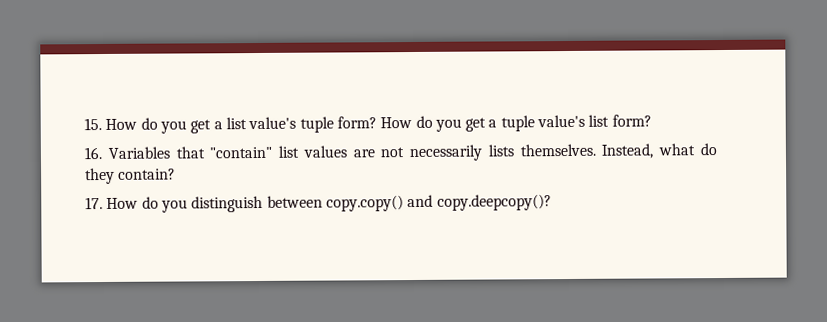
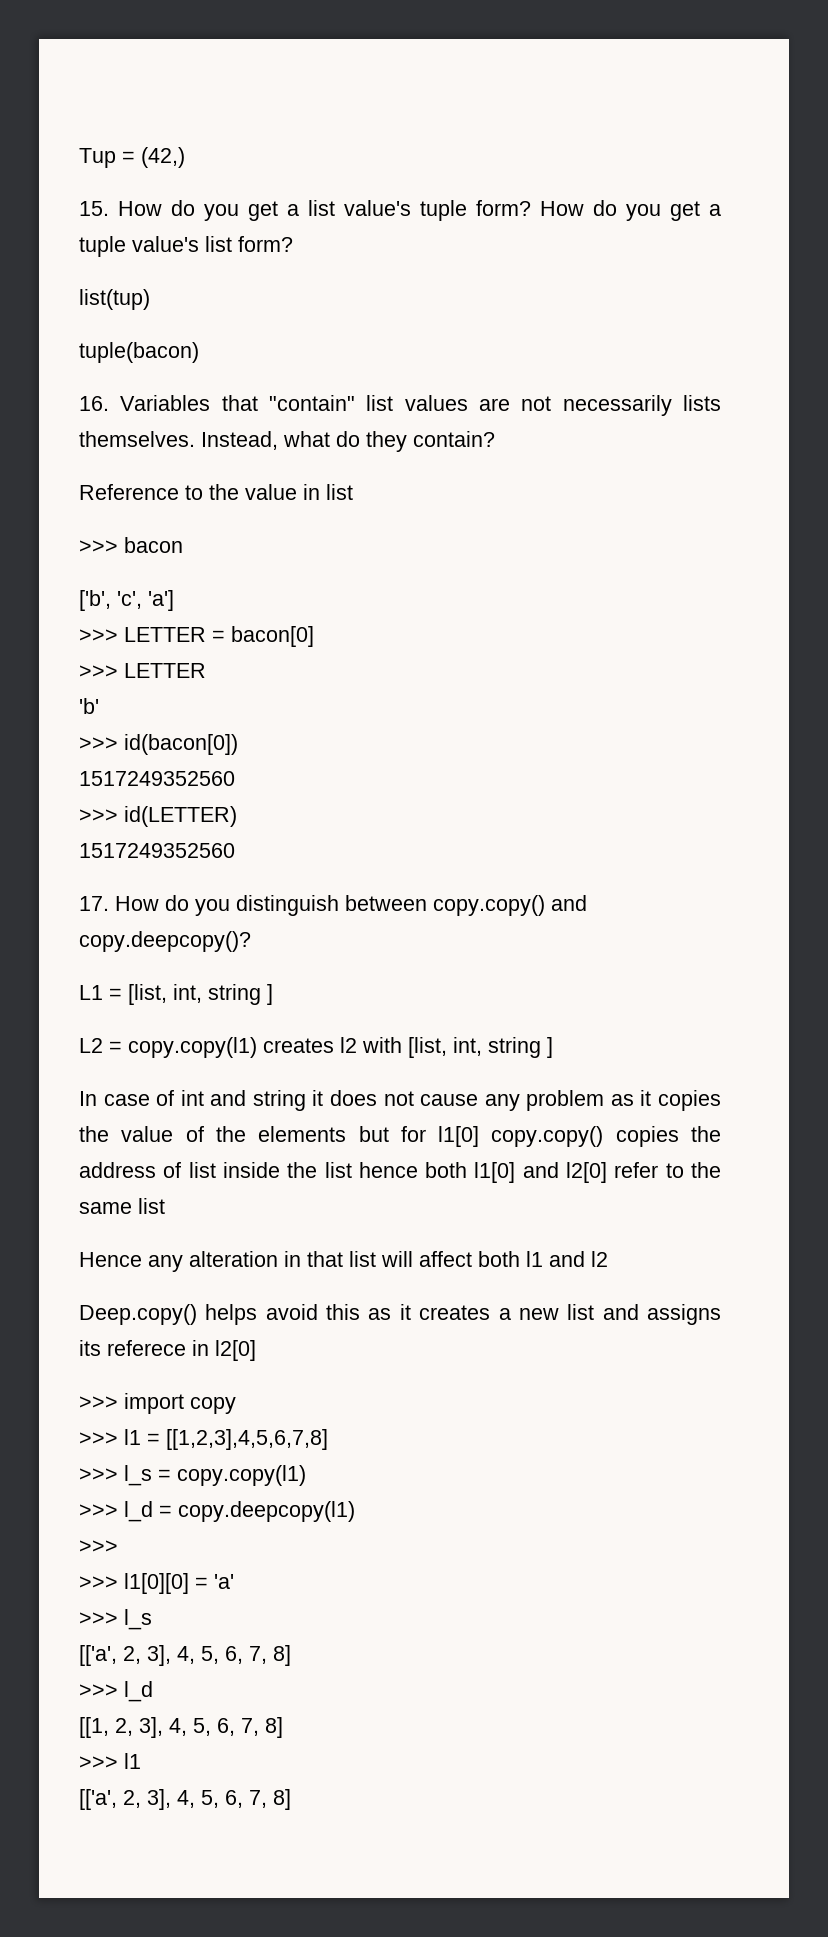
+ Tup = (42,)
+ list(tup)
+ tuple(bacon)
+ Reference to the value in list
+ >>> bacon
+ ['b', 'c', 'a']
+ >>> LETTER = bacon[0]
+ >>> LETTER
+ 'b'
+ >>> id(bacon[0])
+ 1517249352560
+ >>> id(LETTER)
+ 1517249352560
+ L1 = [list, int, string ]
+ L2 = copy.copy(l1) creates l2 with [list, int, string ]
+ In case of int and string it does not cause any problem as it copies the value of the elements but for l1[0] copy.copy() copies the address of list inside the list hence both l1[0] and l2[0] refer to the same list
+ Hence any alteration in that list will affect both l1 and l2
+ Deep.copy() helps avoid this as it creates a new list and assigns its referece in l2[0]
+ >>> import copy
+ >>> l1 = [[1,2,3],4,5,6,7,8]
+ >>> l_s = copy.copy(l1)
+ >>> l_d = copy.deepcopy(l1)
+ >>>
+ >>> l1[0][0] = 'a'
+ >>> l_s
+ [['a', 2, 3], 4, 5, 6, 7, 8]
+ >>> l_d
+ [[1, 2, 3], 4, 5, 6, 7, 8]
+ >>> l1
+ [['a', 2, 3], 4, 5, 6, 7, 8]

